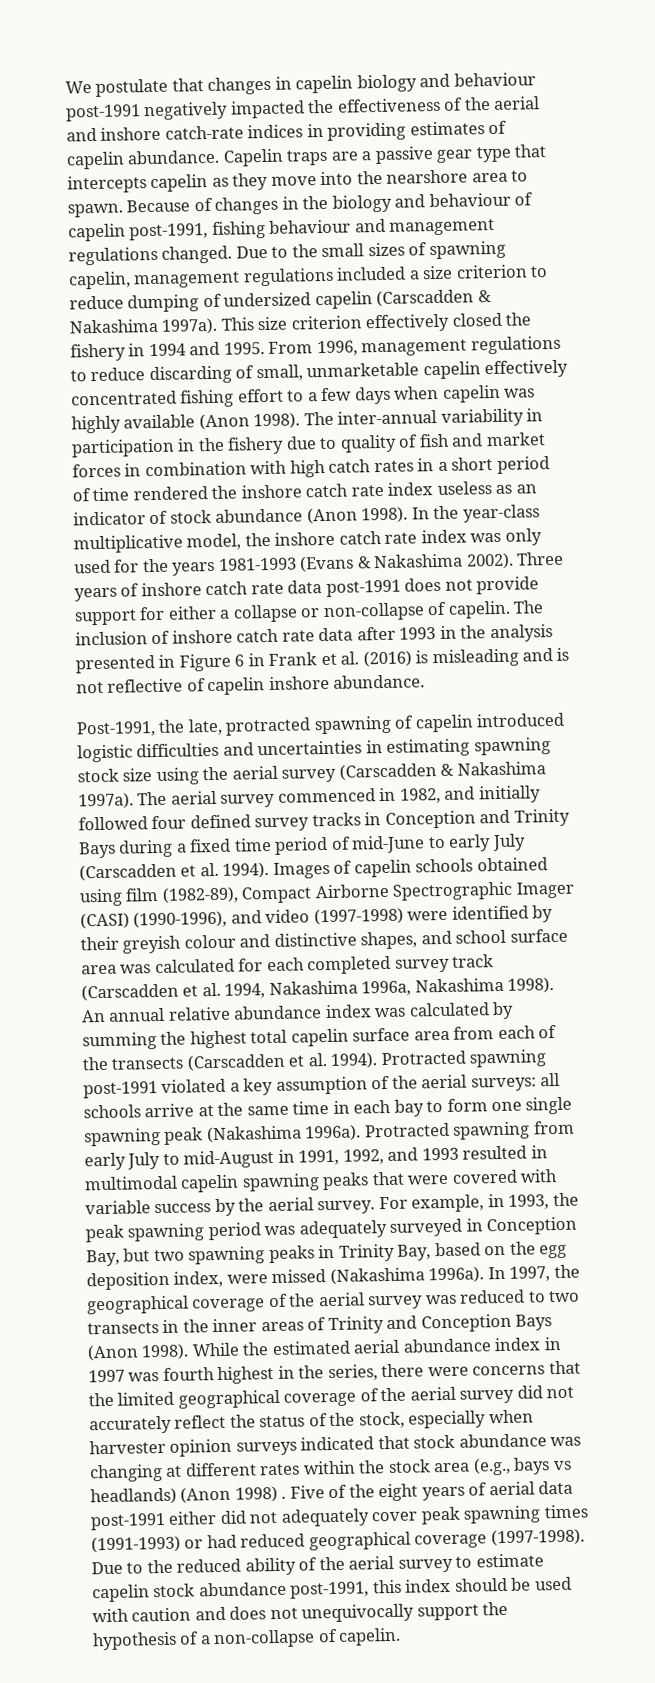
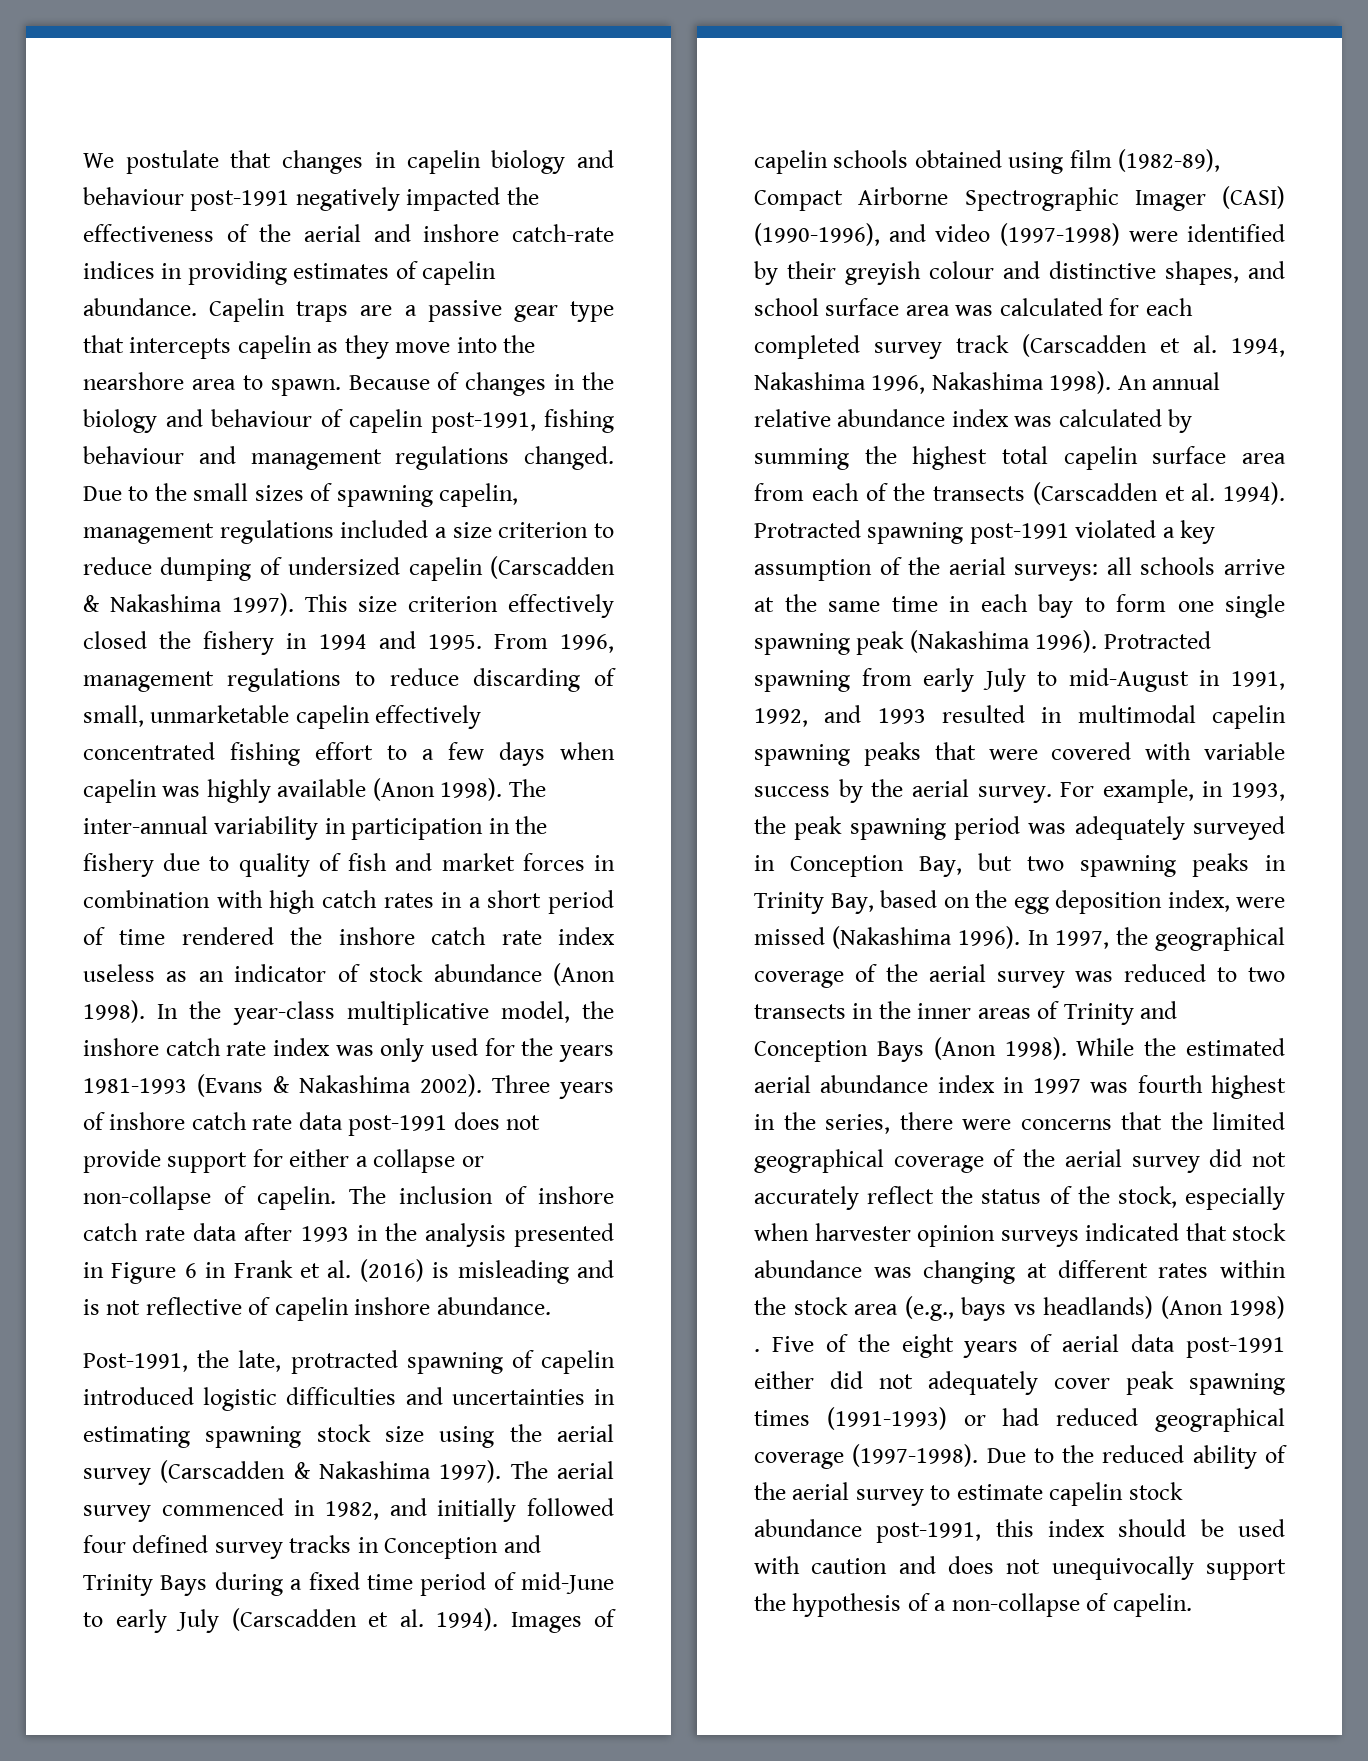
- Due to the small sizes of spawning capelin, management regulations included a size criterion to reduce dumping of undersized capelin (Carscadden & Nakashima 1997a).
+ Due to the small sizes of spawning capelin, management regulations included a size criterion to reduce dumping of undersized capelin (Carscadden & Nakashima 1997).
- Post-1991, the late, protracted spawning of capelin introduced logistic difficulties and uncertainties in estimating spawning stock size using the aerial survey (Carscadden & Nakashima 1997a).
+ Post-1991, the late, protracted spawning of capelin introduced logistic difficulties and uncertainties in estimating spawning stock size using the aerial survey (Carscadden & Nakashima 1997).
- Images of capelin schools obtained using film (1982-89), Compact Airborne Spectrographic Imager (CASI) (1990-1996), and video (1997-1998) were identified by their greyish colour and distinctive shapes, and school surface area was calculated for each completed survey track (Carscadden et al. 1994, Nakashima 1996a, Nakashima 1998).
+ Images of capelin schools obtained using film (1982-89), Compact Airborne Spectrographic Imager (CASI) (1990-1996), and video (1997-1998) were identified by their greyish colour and distinctive shapes, and school surface area was calculated for each completed survey track (Carscadden et al. 1994, Nakashima 1996, Nakashima 1998).
- Protracted spawning post-1991 violated a key assumption of the aerial surveys: all schools arrive at the same time in each bay to form one single spawning peak (Nakashima 1996a).
+ Protracted spawning post-1991 violated a key assumption of the aerial surveys: all schools arrive at the same time in each bay to form one single spawning peak (Nakashima 1996).
- For example, in 1993, the peak spawning period was adequately surveyed in Conception Bay, but two spawning peaks in Trinity Bay, based on the egg deposition index, were missed (Nakashima 1996a).
+ For example, in 1993, the peak spawning period was adequately surveyed in Conception Bay, but two spawning peaks in Trinity Bay, based on the egg deposition index, were missed (Nakashima 1996).

